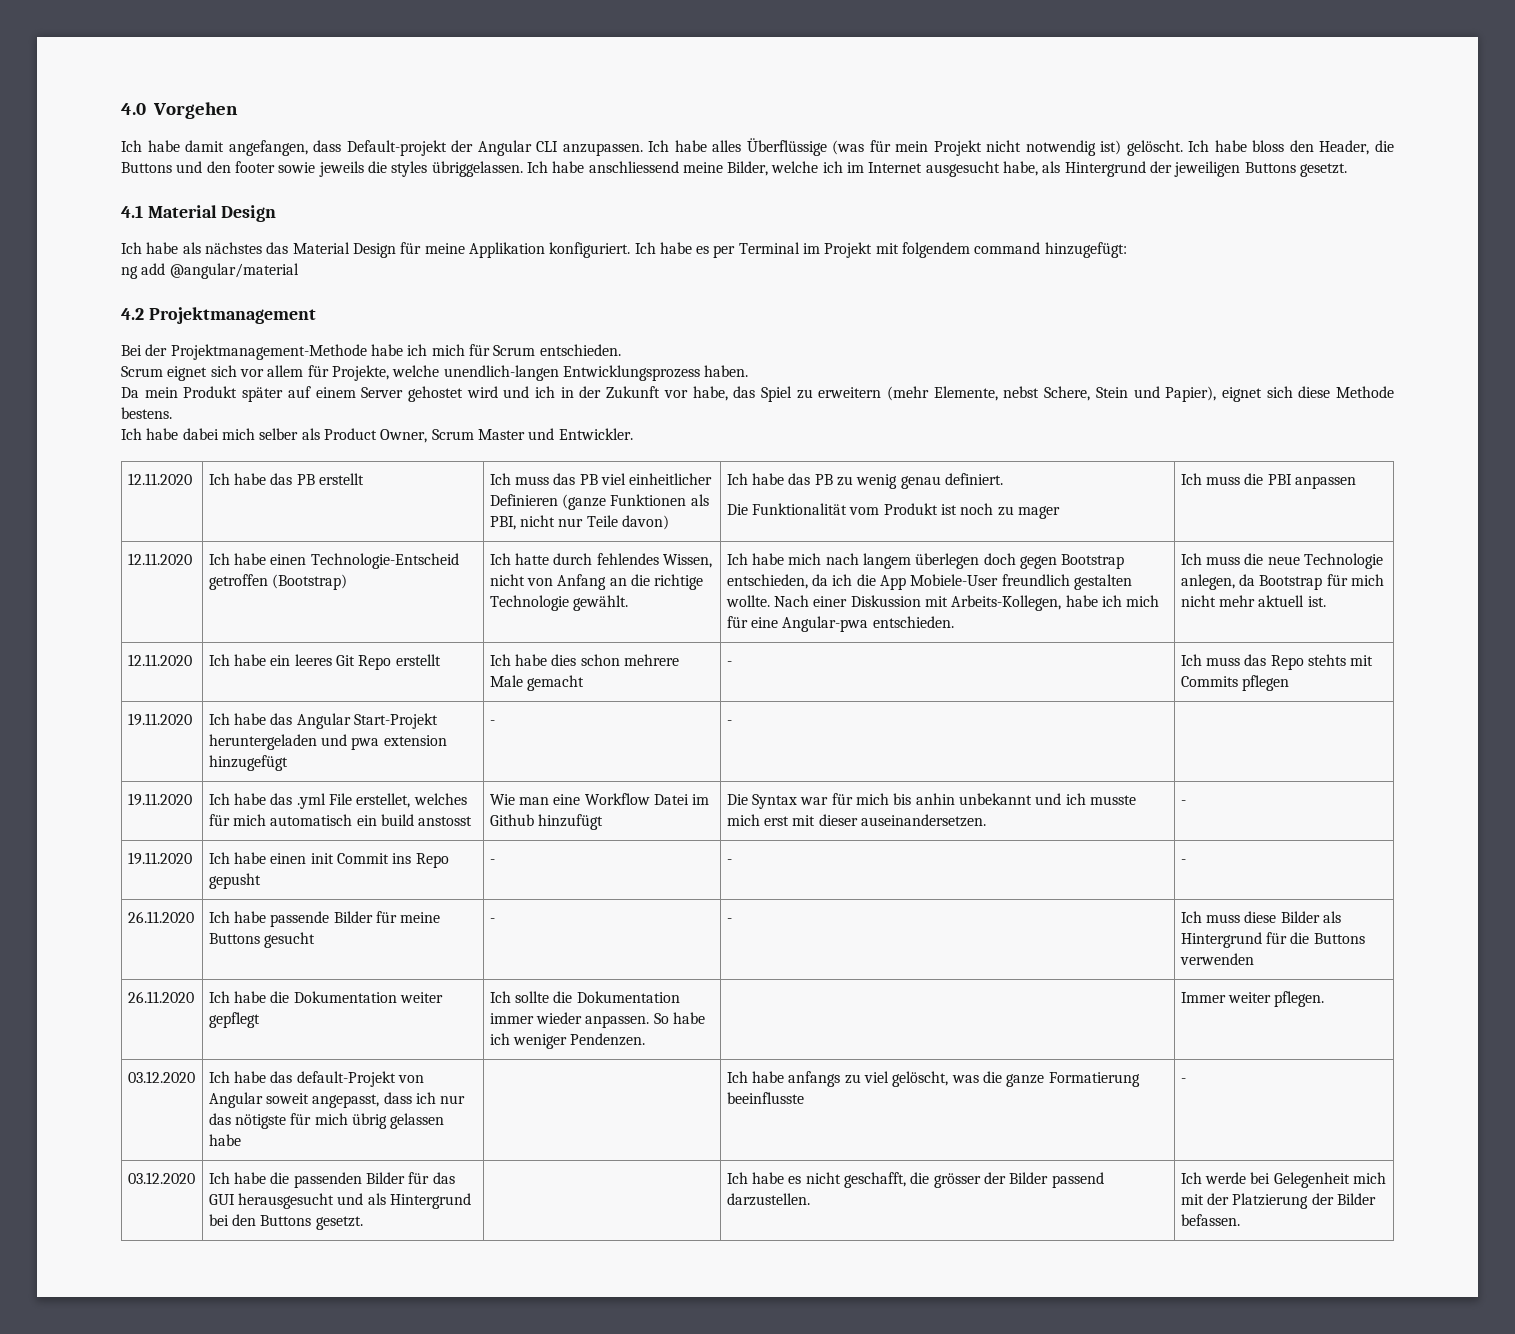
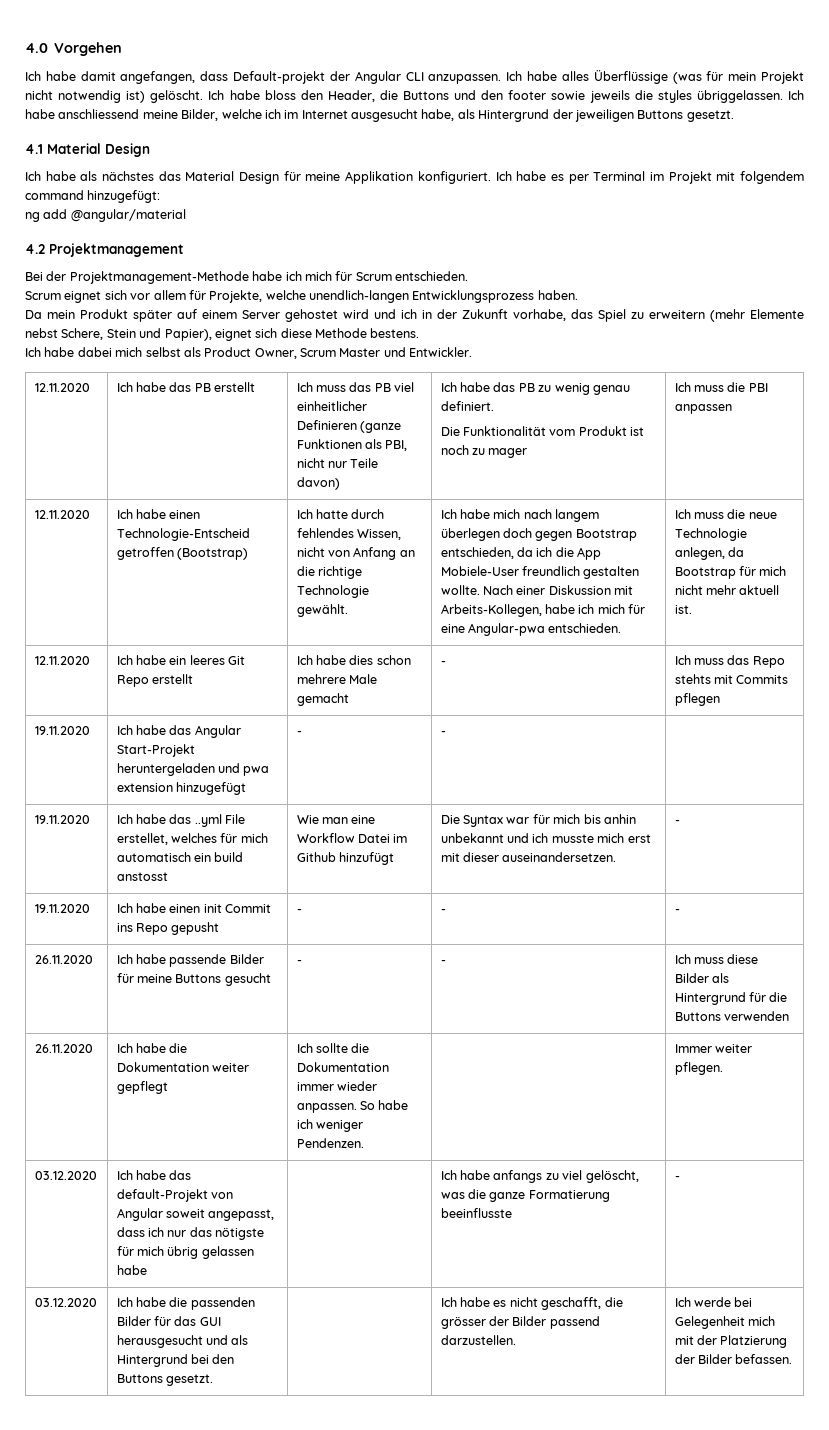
- Da mein Produkt später auf einem Server gehostet wird und ich in der Zukunft vor habe, das Spiel zu erweitern (mehr Elemente, nebst Schere, Stein und Papier), eignet sich diese Methode bestens.
+ Da mein Produkt später auf einem Server gehostet wird und ich in der Zukunft vorhabe, das Spiel zu erweitern (mehr Elemente nebst Schere, Stein und Papier), eignet sich diese Methode bestens.
- Ich habe dabei mich selber als Product Owner, Scrum Master und Entwickler.
+ Ich habe dabei mich selbst als Product Owner, Scrum Master und Entwickler.
- 19.11.2020 | Ich habe das .yml File erstellet, welches für mich automatisch ein build anstosst | Wie man eine Workflow Datei im Github hinzufügt | Die Syntax war für mich bis anhin unbekannt und ich musste mich erst mit dieser auseinandersetzen. | -
+ 19.11.2020 | Ich habe das ..yml File erstellet, welches für mich automatisch ein build anstosst | Wie man eine Workflow Datei im Github hinzufügt | Die Syntax war für mich bis anhin unbekannt und ich musste mich erst mit dieser auseinandersetzen. | -

